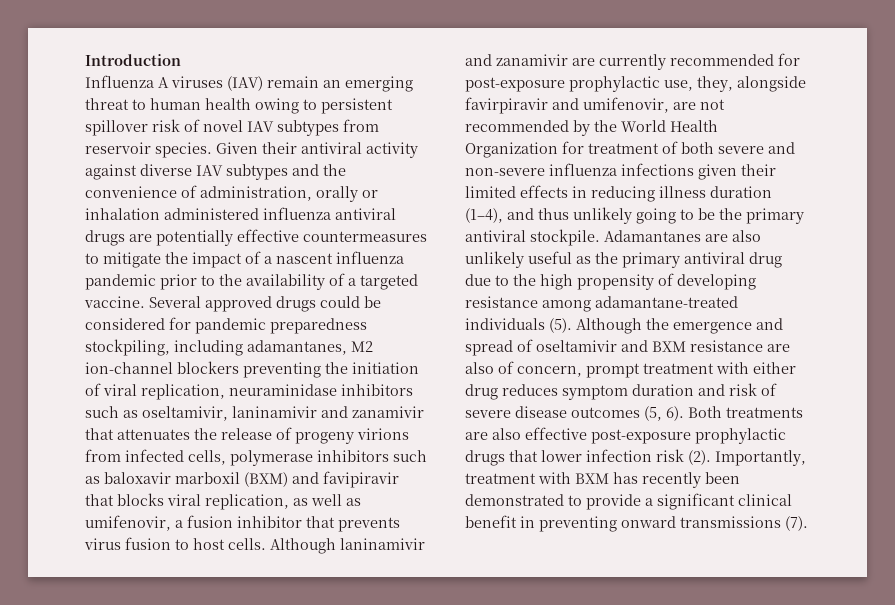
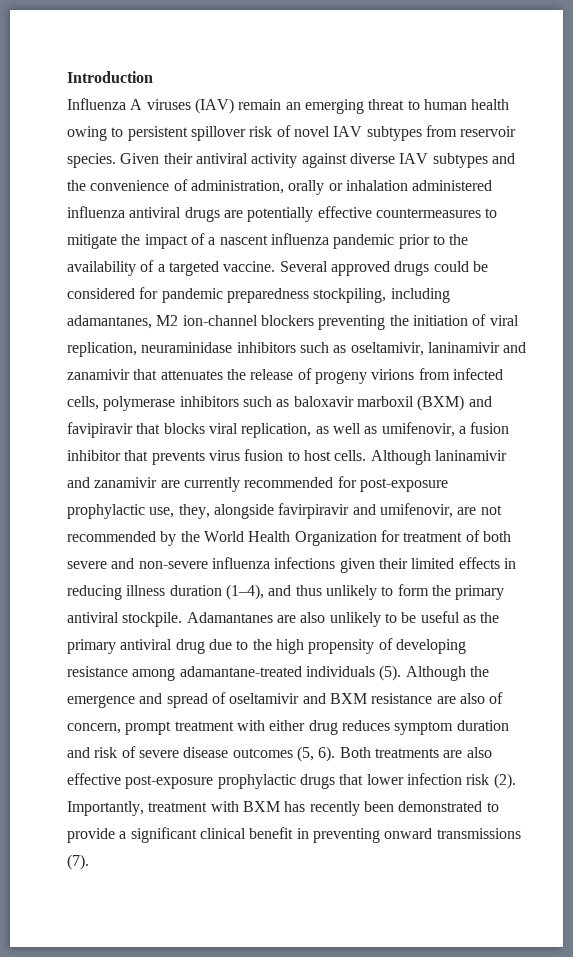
- Although laninamivir and zanamivir are currently recommended for post-exposure prophylactic use, they, alongside favirpiravir and umifenovir, are not recommended by the World Health Organization for treatment of both severe and non-severe influenza infections given their limited effects in reducing illness duration (1–4), and thus unlikely going to be the primary antiviral stockpile.
+ Although laninamivir and zanamivir are currently recommended for post-exposure prophylactic use, they, alongside favirpiravir and umifenovir, are not recommended by the World Health Organization for treatment of both severe and non-severe influenza infections given their limited effects in reducing illness duration (1–4), and thus unlikely to form the primary antiviral stockpile.
- Adamantanes are also unlikely useful as the primary antiviral drug due to the high propensity of developing resistance among adamantane-treated individuals (5).
+ Adamantanes are also unlikely to be useful as the primary antiviral drug due to the high propensity of developing resistance among adamantane-treated individuals (5).

